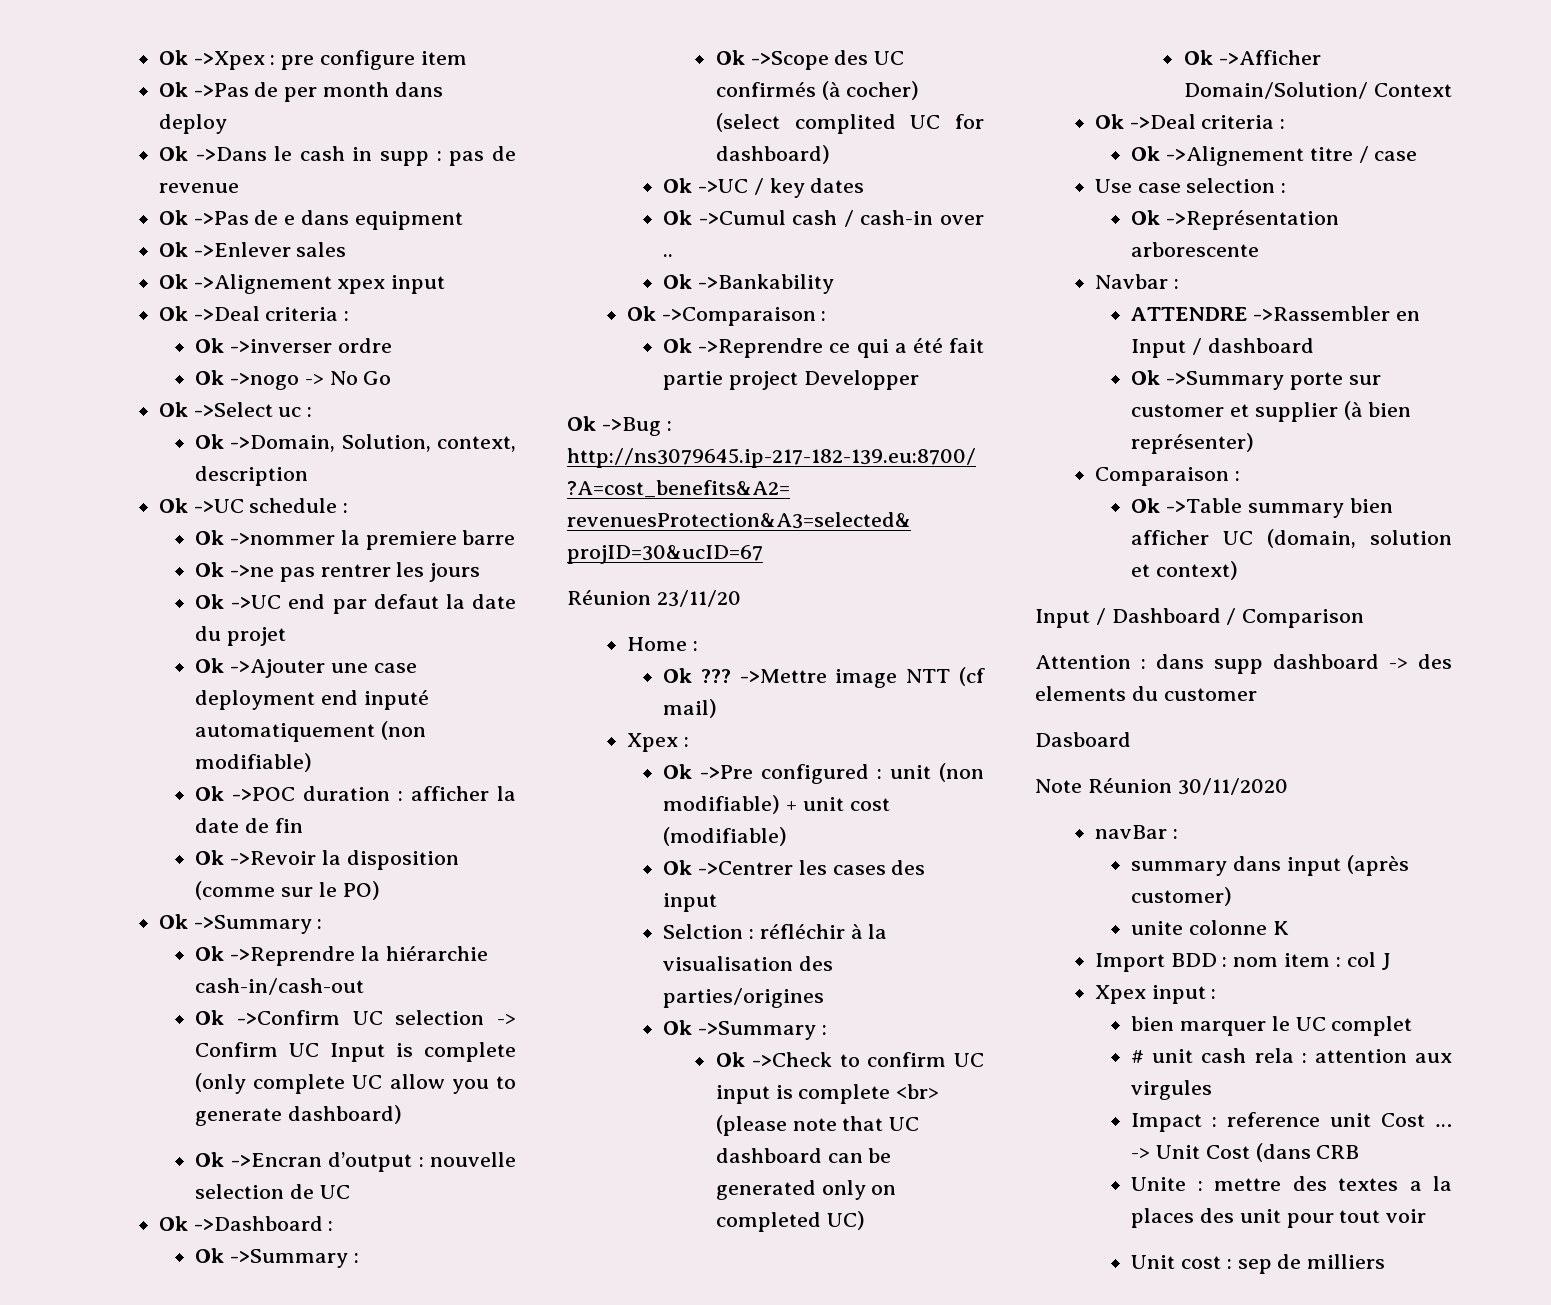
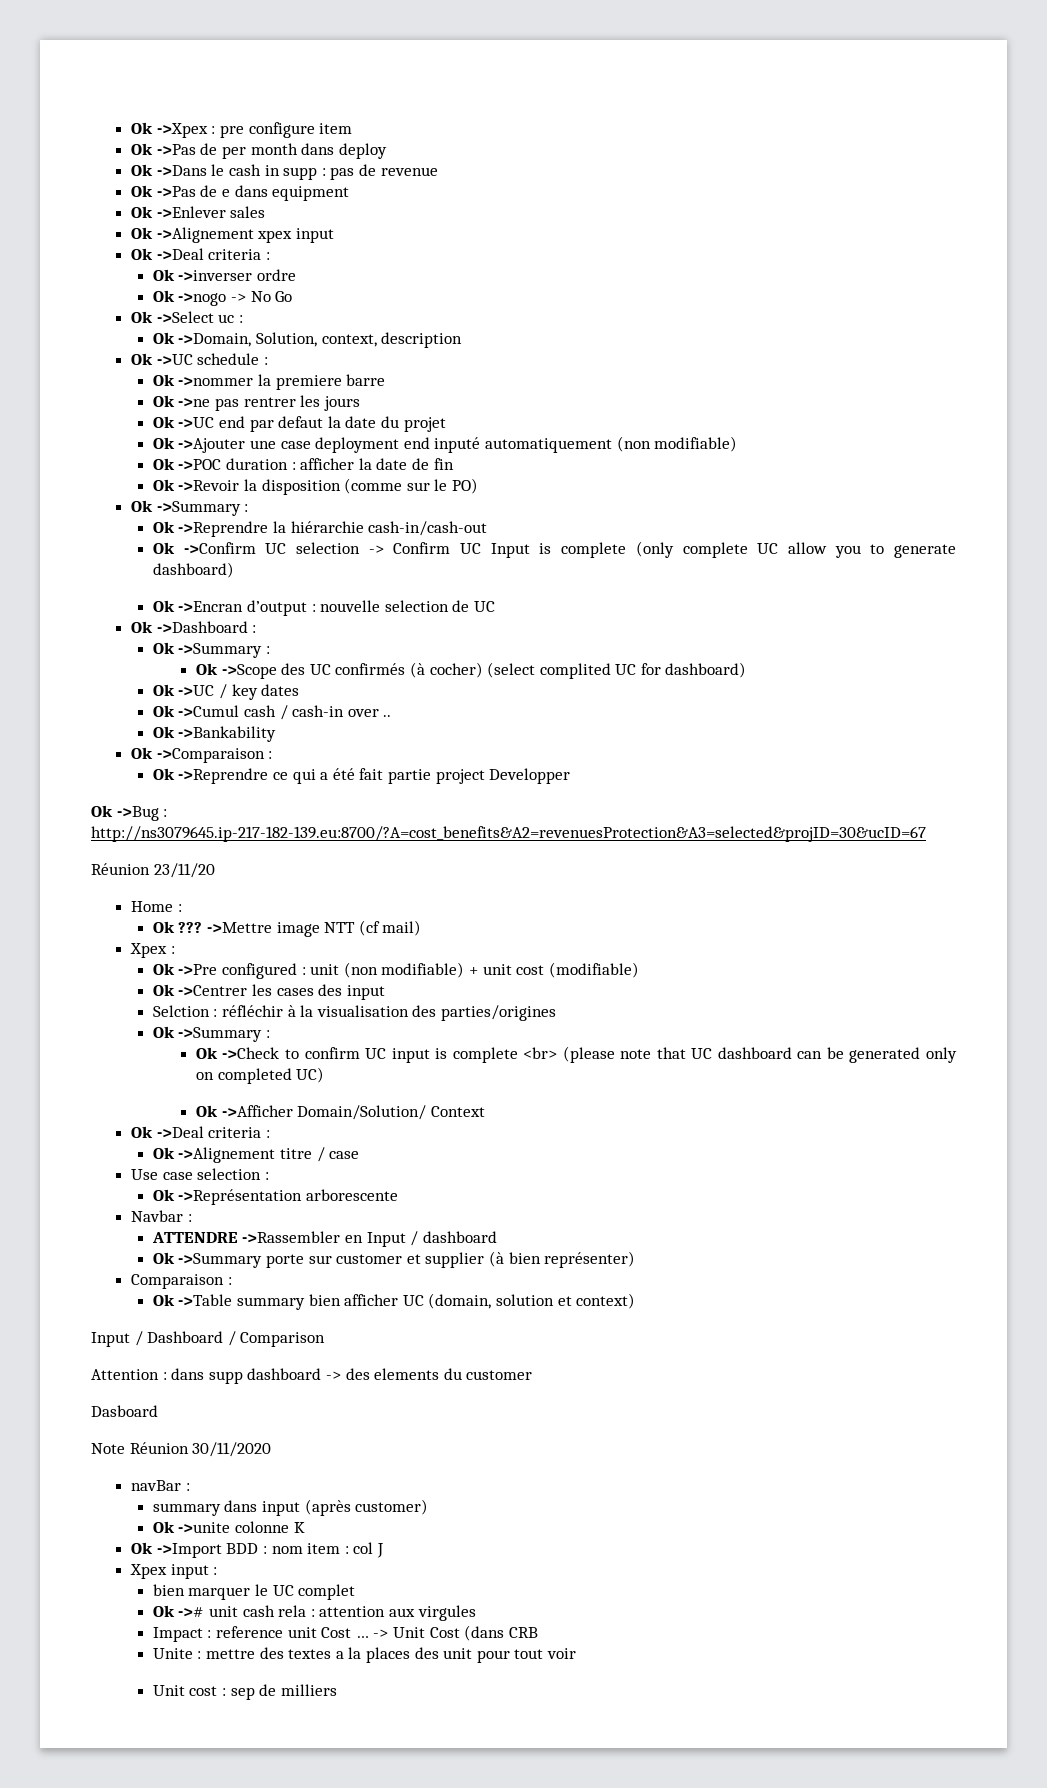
- unite colonne K
+ Ok ->unite colonne K
- Import BDD : nom item : col J
+ Ok ->Import BDD : nom item : col J
- # unit cash rela : attention aux virgules
+ Ok -># unit cash rela : attention aux virgules

